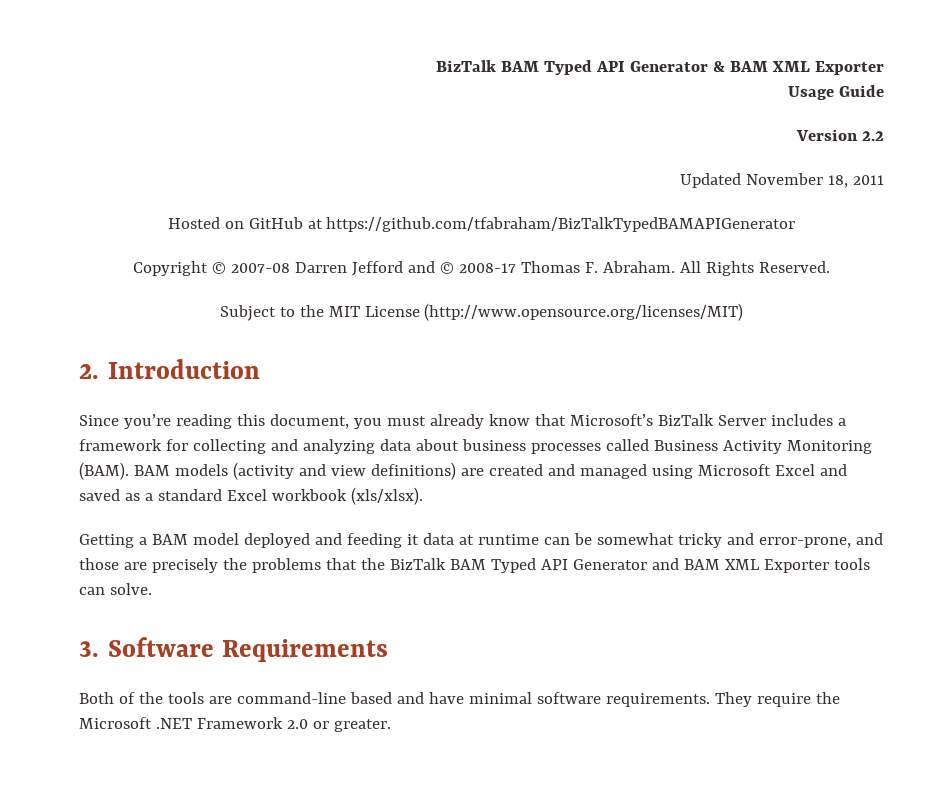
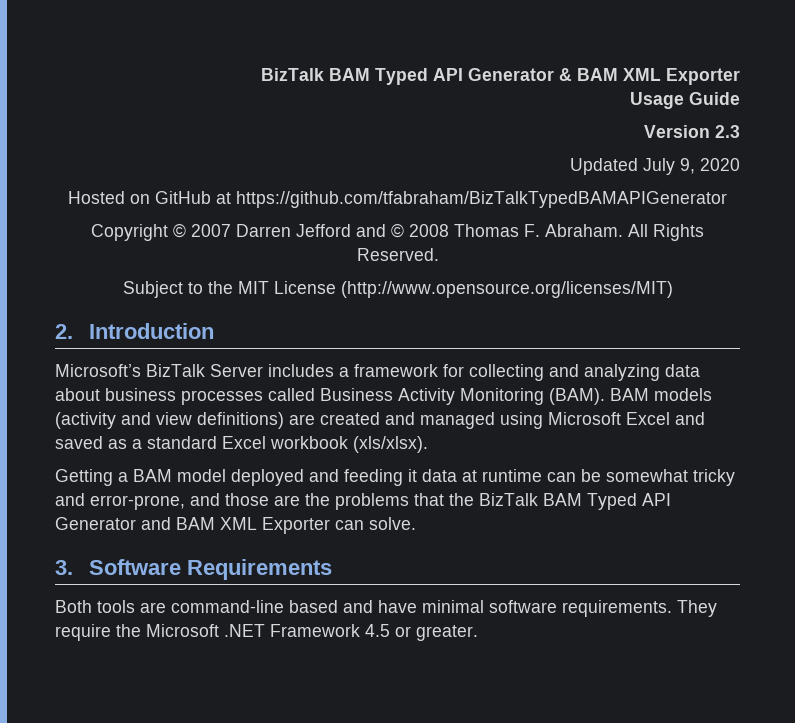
- Version 2.2
+ Version 2.3
- Updated November 18, 2011
+ Updated July 9, 2020
- Copyright © 2007-08 Darren Jefford and © 2008-17 Thomas F. Abraham.
+ Copyright © 2007 Darren Jefford and © 2008 Thomas F. Abraham.
- Since you’re reading this document, you must already know that Microsoft’s BizTalk Server includes a framework for collecting and analyzing data about business processes called Business Activity Monitoring (BAM).
+ Microsoft’s BizTalk Server includes a framework for collecting and analyzing data about business processes called Business Activity Monitoring (BAM).
- Getting a BAM model deployed and feeding it data at runtime can be somewhat tricky and error-prone, and those are precisely the problems that the BizTalk BAM Typed API Generator and BAM XML Exporter tools can solve.
+ Getting a BAM model deployed and feeding it data at runtime can be somewhat tricky and error-prone, and those are the problems that the BizTalk BAM Typed API Generator and BAM XML Exporter can solve.
- Both of the tools are command-line based and have minimal software requirements.
+ Both tools are command-line based and have minimal software requirements.
- They require the Microsoft .NET Framework 2.0 or greater.
+ They require the Microsoft .NET Framework 4.5 or greater.

